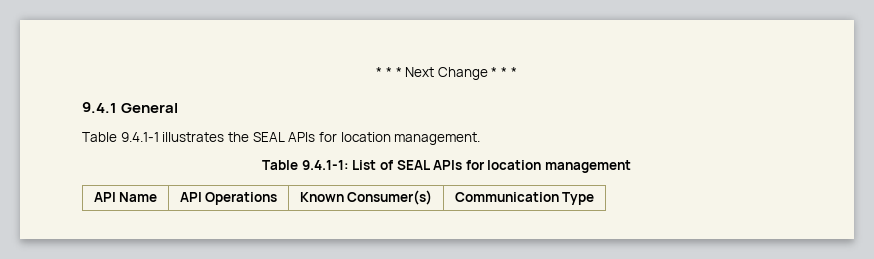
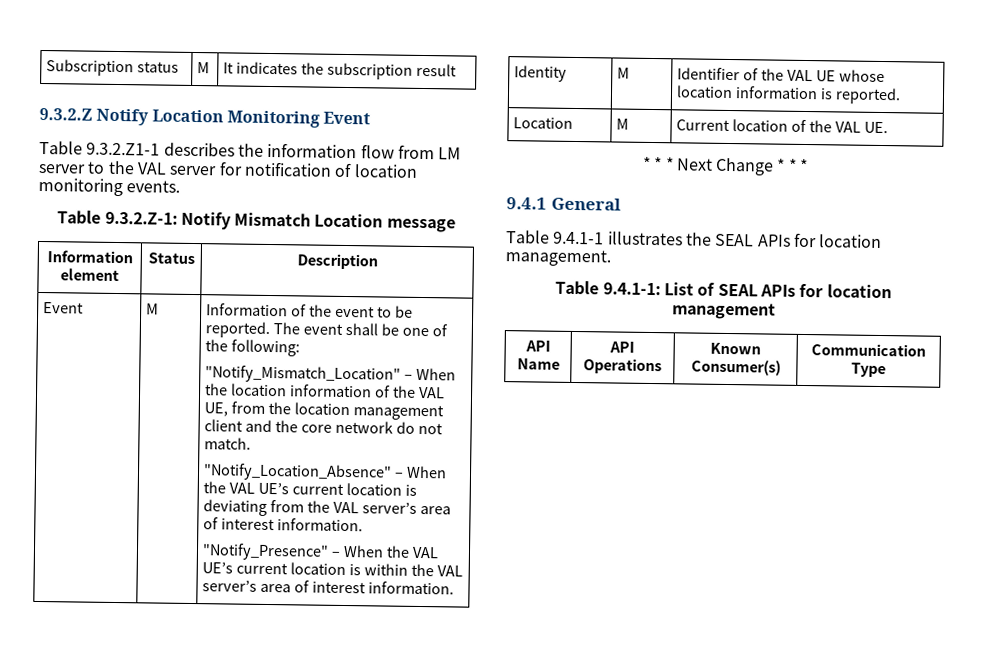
+ Subscription status | M | It indicates the subscription result
+ 9.3.2.Z Notify Location Monitoring Event
+ Table 9.3.2.Z1-1 describes the information flow from LM server to the VAL server for notification of location monitoring events.
+ Table 9.3.2.Z-1: Notify Mismatch Location message
+ Information element | Status | Description
+ Event | M | Information of the event to be reported. The event shall be one of the following:
+ "Notify_Mismatch_Location" – When the location information of the VAL UE, from the location management client and the core network do not match.
+ "Notify_Location_Absence" – When the VAL UE’s current location is deviating from the VAL server’s area of interest information.
+ "Notify_Presence" – When the VAL UE’s current location is within the VAL server’s area of interest information.
+ Identity | M | Identifier of the VAL UE whose location information is reported.
+ Location | M | Current location of the VAL UE.

